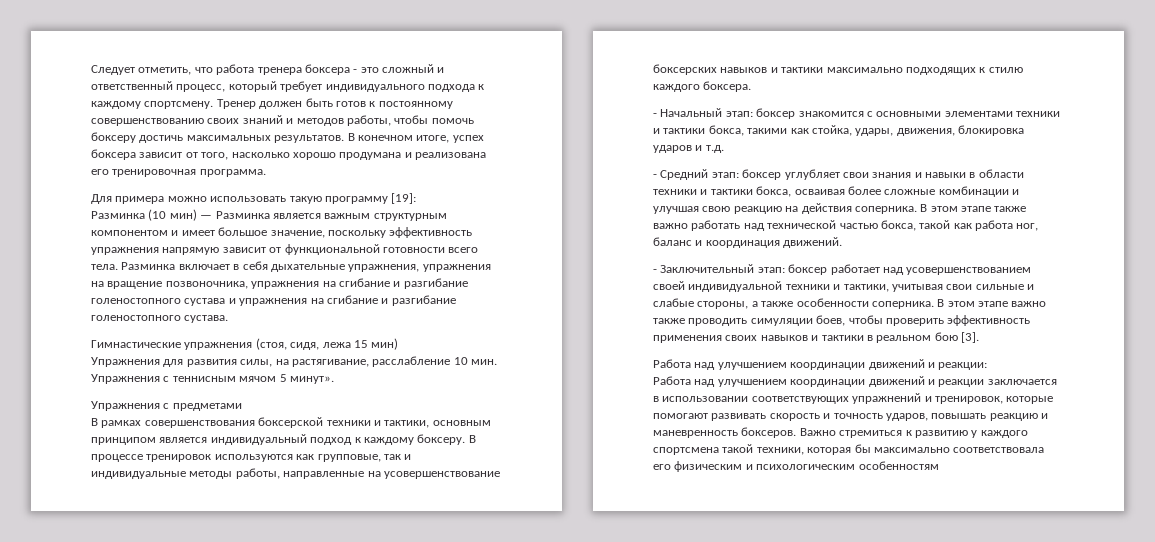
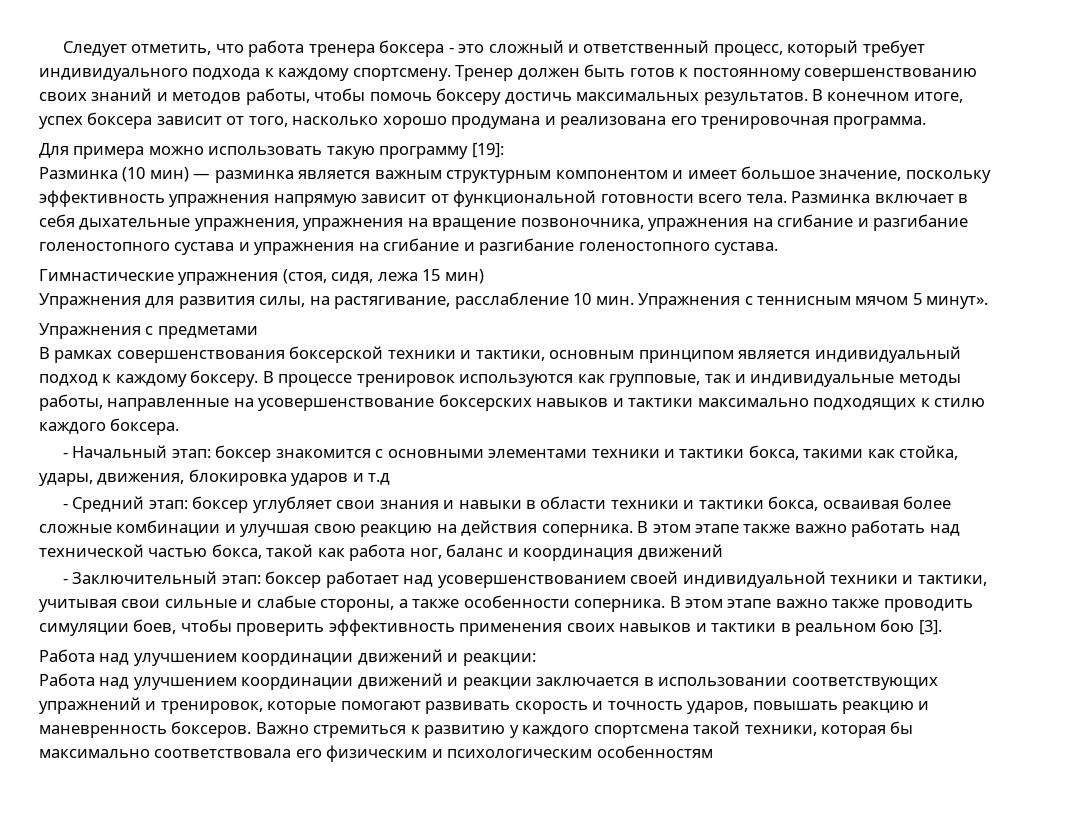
- Разминка (10 мин) — Разминка является важным структурным компонентом и имеет большое значение, поскольку эффективность упражнения напрямую зависит от функциональной готовности всего тела.
+ Разминка (10 мин) — разминка является важным структурным компонентом и имеет большое значение, поскольку эффективность упражнения напрямую зависит от функциональной готовности всего тела.
- - Начальный этап: боксер знакомится с основными элементами техники и тактики бокса, такими как стойка, удары, движения, блокировка ударов и т.д.
+ - Начальный этап: боксер знакомится с основными элементами техники и тактики бокса, такими как стойка, удары, движения, блокировка ударов и т.д
- В этом этапе также важно работать над технической частью бокса, такой как работа ног, баланс и координация движений.
+ В этом этапе также важно работать над технической частью бокса, такой как работа ног, баланс и координация движений

